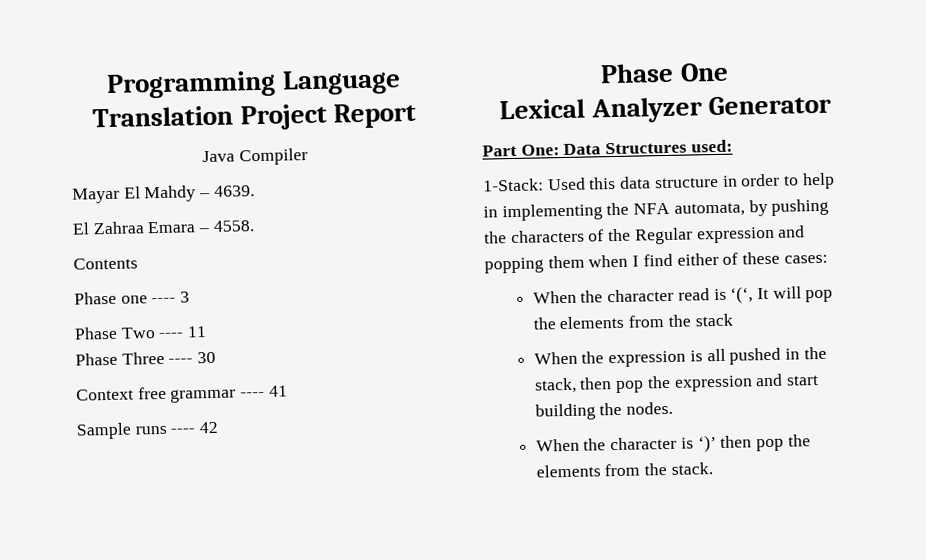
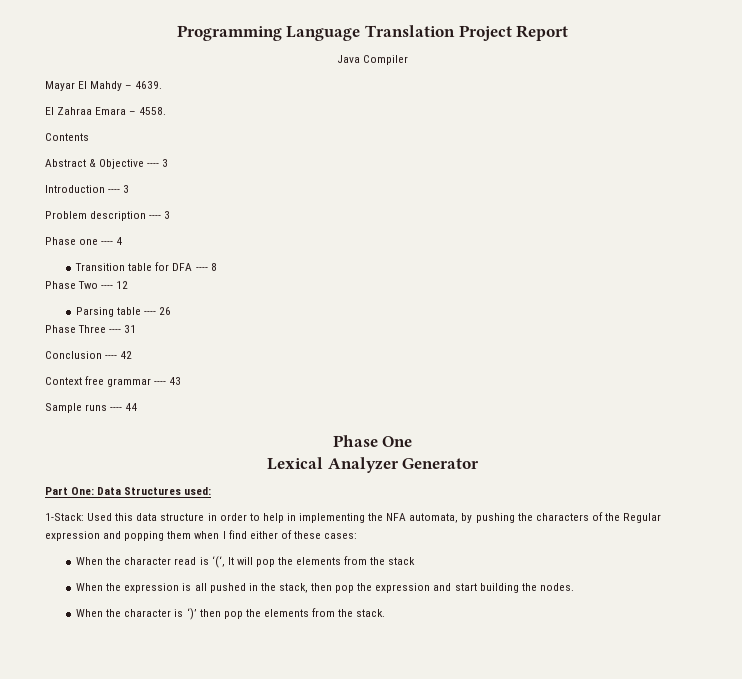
- Phase one ---- 3
- Phase Two ---- 11
+ Abstract & Objective ---- 3
+ Introduction ---- 3
+ Problem description ---- 3
+ Phase one ---- 4
+ Transition table for DFA ---- 8
+ Phase Two ---- 12
+ Parsing table ---- 26
- Phase Three ---- 30
+ Phase Three ---- 31
+ Conclusion ---- 42
- Context free grammar ---- 41
+ Context free grammar ---- 43
- Sample runs ---- 42
+ Sample runs ---- 44

